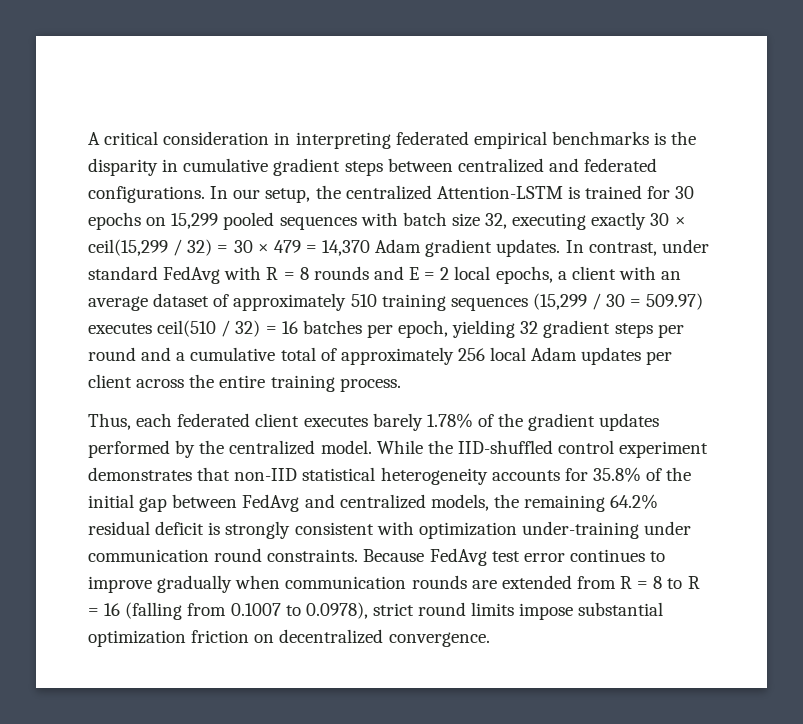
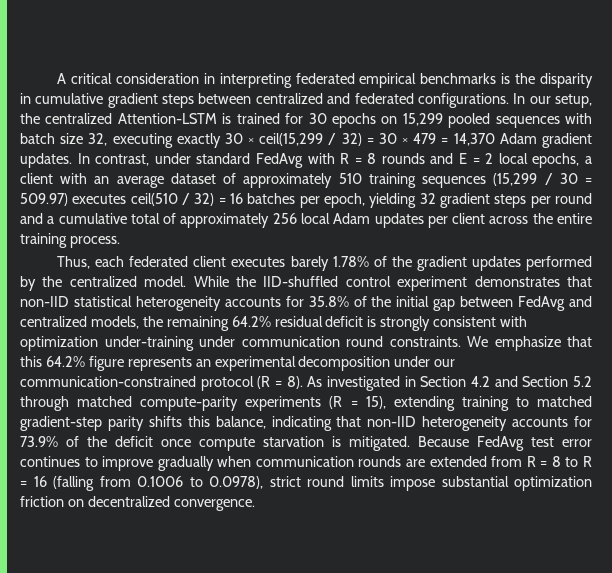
+ We emphasize that this 64.2% figure represents an experimental decomposition under our communication-constrained protocol (R = 8). As investigated in Section 4.2 and Section 5.2 through matched compute-parity experiments (R = 15), extending training to matched gradient-step parity shifts this balance, indicating that non-IID heterogeneity accounts for 73.9% of the deficit once compute starvation is mitigated.
- Because FedAvg test error continues to improve gradually when communication rounds are extended from R = 8 to R = 16 (falling from 0.1007 to 0.0978), strict round limits impose substantial optimization friction on decentralized convergence.
+ Because FedAvg test error continues to improve gradually when communication rounds are extended from R = 8 to R = 16 (falling from 0.1006 to 0.0978), strict round limits impose substantial optimization friction on decentralized convergence.

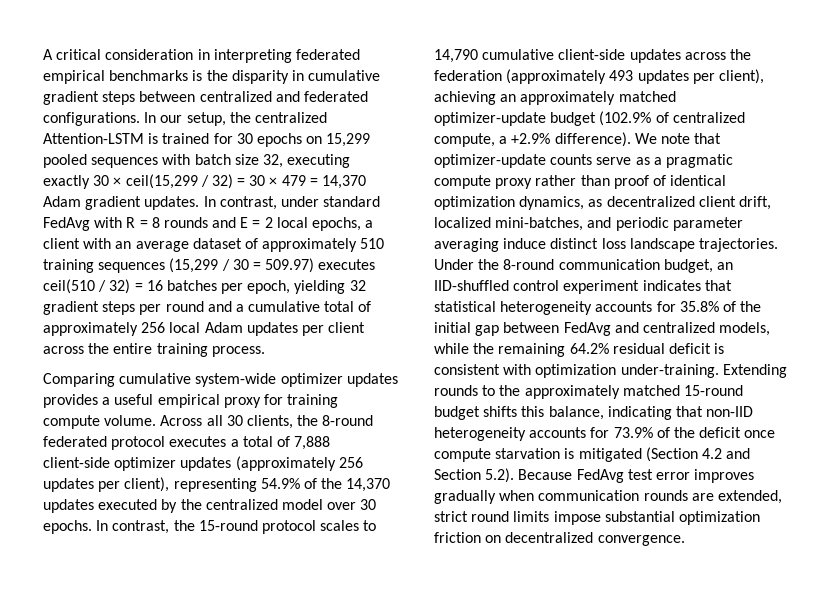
- Thus, each federated client executes barely 1.78% of the gradient updates performed by the centralized model. While the IID-shuffled control experiment demonstrates that non-IID statistical heterogeneity accounts for 35.8% of the initial gap between FedAvg and centralized models, the remaining 64.2% residual deficit is strongly consistent with optimization under-training under communication round constraints. We emphasize that this 64.2% figure represents an experimental decomposition under our communication-constrained protocol (R = 8). As investigated in Section 4.2 and Section 5.2 through matched compute-parity experiments (R = 15), extending training to matched gradient-step parity shifts this balance, indicating that non-IID heterogeneity accounts for 73.9% of the deficit once compute starvation is mitigated. Because FedAvg test error continues to improve gradually when communication rounds are extended from R = 8 to R = 16 (falling from 0.1006 to 0.0978), strict round limits impose substantial optimization friction on decentralized convergence.
+ Comparing cumulative system-wide optimizer updates provides a useful empirical proxy for training compute volume. Across all 30 clients, the 8-round federated protocol executes a total of 7,888 client-side optimizer updates (approximately 256 updates per client), representing 54.9% of the 14,370 updates executed by the centralized model over 30 epochs. In contrast, the 15-round protocol scales to 14,790 cumulative client-side updates across the federation (approximately 493 updates per client), achieving an approximately matched optimizer-update budget (102.9% of centralized compute, a +2.9% difference). We note that optimizer-update counts serve as a pragmatic compute proxy rather than proof of identical optimization dynamics, as decentralized client drift, localized mini-batches, and periodic parameter averaging induce distinct loss landscape trajectories. Under the 8-round communication budget, an IID-shuffled control experiment indicates that statistical heterogeneity accounts for 35.8% of the initial gap between FedAvg and centralized models, while the remaining 64.2% residual deficit is consistent with optimization under-training. Extending rounds to the approximately matched 15-round budget shifts this balance, indicating that non-IID heterogeneity accounts for 73.9% of the deficit once compute starvation is mitigated (Section 4.2 and Section 5.2). Because FedAvg test error improves gradually when communication rounds are extended, strict round limits impose substantial optimization friction on decentralized convergence.

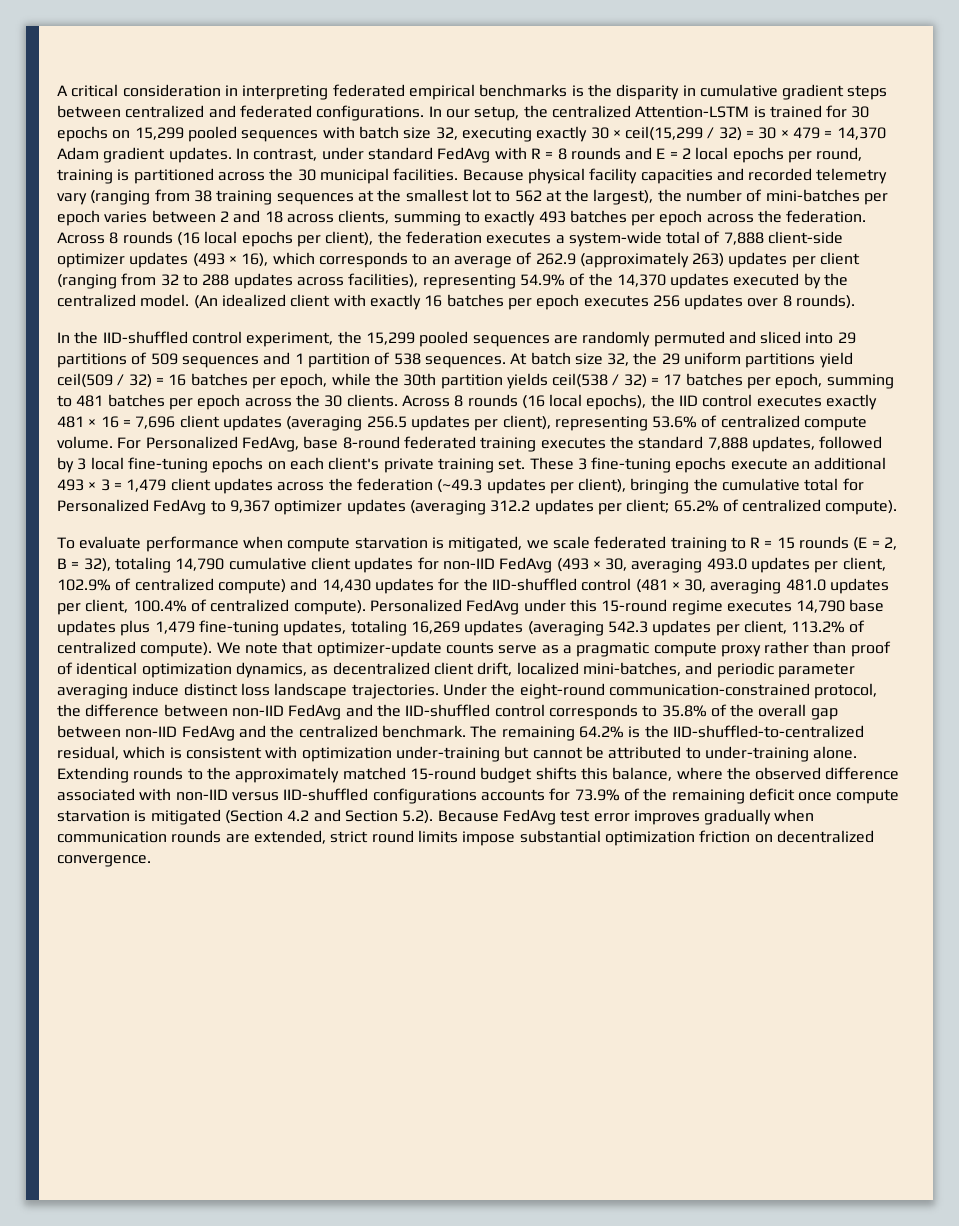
- In contrast, under standard FedAvg with R = 8 rounds and E = 2 local epochs, a client with an average dataset of approximately 510 training sequences (15,299 / 30 = 509.97) executes ceil(510 / 32) = 16 batches per epoch, yielding 32 gradient steps per round and a cumulative total of approximately 256 local Adam updates per client across the entire training process.
- Comparing cumulative system-wide optimizer updates provides a useful empirical proxy for training compute volume. Across all 30 clients, the 8-round federated protocol executes a total of 7,888 client-side optimizer updates (approximately 256 updates per client), representing 54.9% of the 14,370 updates executed by the centralized model over 30 epochs. In contrast, the 15-round protocol scales to 14,790 cumulative client-side updates across the federation (approximately 493 updates per client), achieving an approximately matched optimizer-update budget (102.9% of centralized compute, a +2.9% difference).
+ In contrast, under standard FedAvg with R = 8 rounds and E = 2 local epochs per round, training is partitioned across the 30 municipal facilities. Because physical facility capacities and recorded telemetry vary (ranging from 38 training sequences at the smallest lot to 562 at the largest), the number of mini-batches per epoch varies between 2 and 18 across clients, summing to exactly 493 batches per epoch across the federation. Across 8 rounds (16 local epochs per client), the federation executes a system-wide total of 7,888 client-side optimizer updates (493 × 16), which corresponds to an average of 262.9 (approximately 263) updates per client (ranging from 32 to 288 updates across facilities), representing 54.9% of the 14,370 updates executed by the centralized model. (An idealized client with exactly 16 batches per epoch executes 256 updates over 8 rounds).
+ In the IID-shuffled control experiment, the 15,299 pooled sequences are randomly permuted and sliced into 29 partitions of 509 sequences and 1 partition of 538 sequences. At batch size 32, the 29 uniform partitions yield ceil(509 / 32) = 16 batches per epoch, while the 30th partition yields ceil(538 / 32) = 17 batches per epoch, summing to 481 batches per epoch across the 30 clients. Across 8 rounds (16 local epochs), the IID control executes exactly 481 × 16 = 7,696 client updates (averaging 256.5 updates per client), representing 53.6% of centralized compute volume. For Personalized FedAvg, base 8-round federated training executes the standard 7,888 updates, followed by 3 local fine-tuning epochs on each client's private training set. These 3 fine-tuning epochs execute an additional 493 × 3 = 1,479 client updates across the federation (~49.3 updates per client), bringing the cumulative total for Personalized FedAvg to 9,367 optimizer updates (averaging 312.2 updates per client; 65.2% of centralized compute).
+ To evaluate performance when compute starvation is mitigated, we scale federated training to R = 15 rounds (E = 2, B = 32), totaling 14,790 cumulative client updates for non-IID FedAvg (493 × 30, averaging 493.0 updates per client, 102.9% of centralized compute) and 14,430 updates for the IID-shuffled control (481 × 30, averaging 481.0 updates per client, 100.4% of centralized compute). Personalized FedAvg under this 15-round regime executes 14,790 base updates plus 1,479 fine-tuning updates, totaling 16,269 updates (averaging 542.3 updates per client, 113.2% of centralized compute).
- Under the 8-round communication budget, an IID-shuffled control experiment indicates that statistical heterogeneity accounts for 35.8% of the initial gap between FedAvg and centralized models, while the remaining 64.2% residual deficit is consistent with optimization under-training.
+ Under the eight-round communication-constrained protocol, the difference between non-IID FedAvg and the IID-shuffled control corresponds to 35.8% of the overall gap between non-IID FedAvg and the centralized benchmark. The remaining 64.2% is the IID-shuffled-to-centralized residual, which is consistent with optimization under-training but cannot be attributed to under-training alone.
- Extending rounds to the approximately matched 15-round budget shifts this balance, indicating that non-IID heterogeneity accounts for 73.9% of the deficit once compute starvation is mitigated (Section 4.2 and Section 5.2). Because FedAvg test error improves gradually when communication rounds are extended, strict round limits impose substantial optimization friction on decentralized convergence.
+ Extending rounds to the approximately matched 15-round budget shifts this balance, where the observed difference associated with non-IID versus IID-shuffled configurations accounts for 73.9% of the remaining deficit once compute starvation is mitigated (Section 4.2 and Section 5.2). Because FedAvg test error improves gradually when communication rounds are extended, strict round limits impose substantial optimization friction on decentralized convergence.

